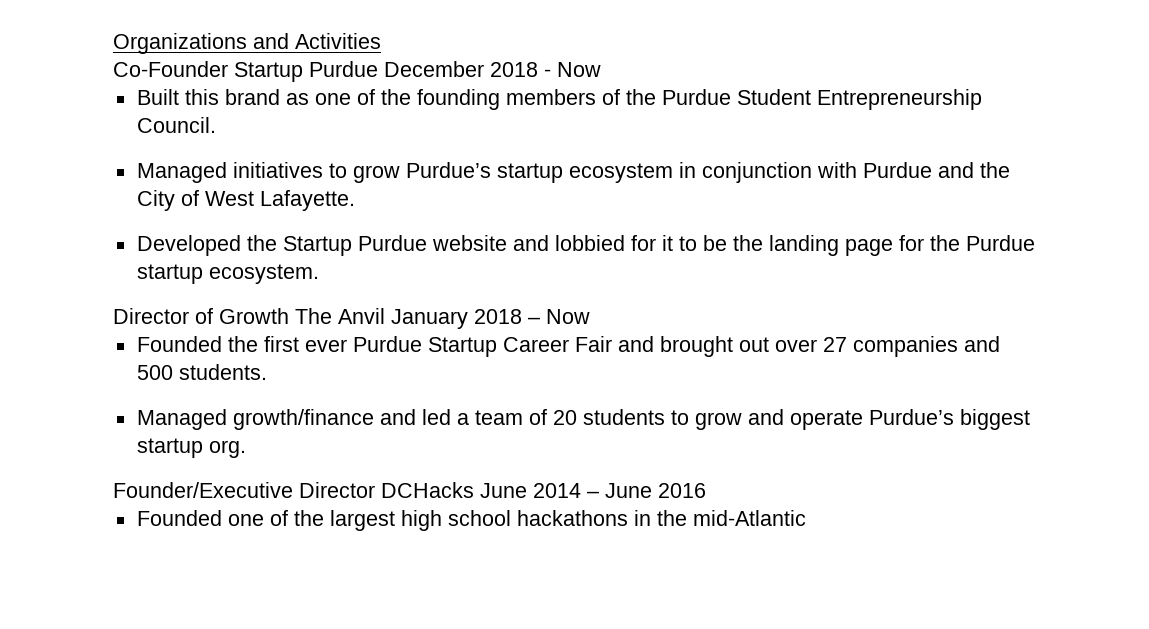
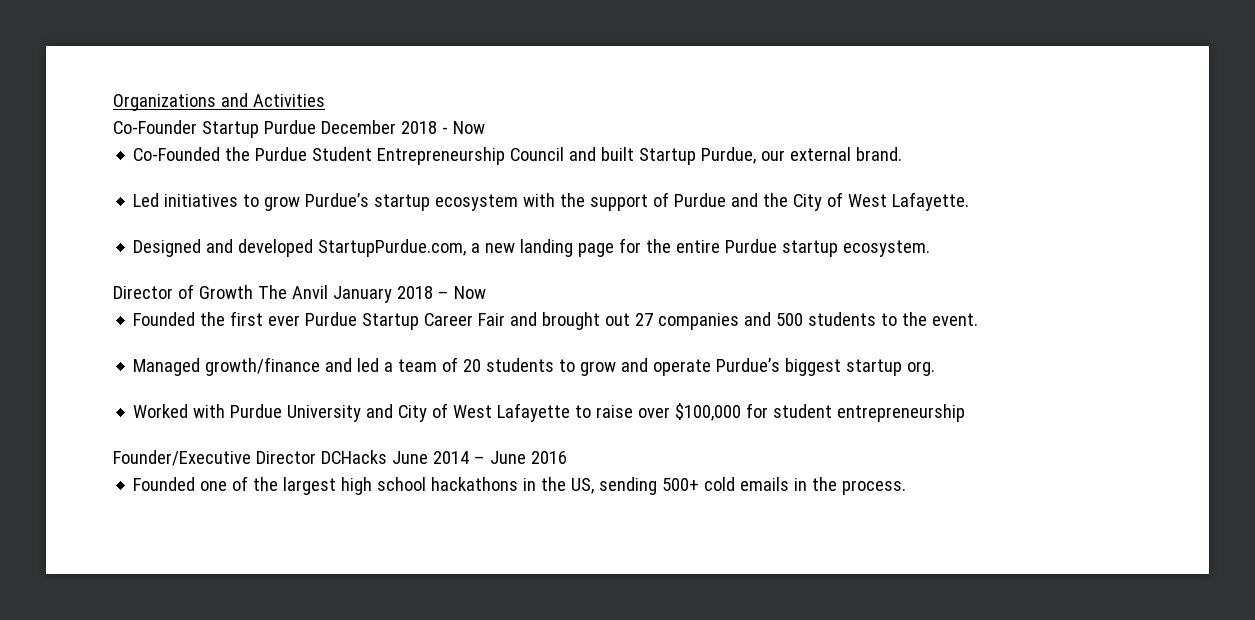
- Built this brand as one of the founding members of the Purdue Student Entrepreneurship Council.
- Managed initiatives to grow Purdue’s startup ecosystem in conjunction with Purdue and the City of West Lafayette.
+ Co-Founded the Purdue Student Entrepreneurship Council and built Startup Purdue, our external brand.
+ Led initiatives to grow Purdue’s startup ecosystem with the support of Purdue and the City of West Lafayette.
- Developed the Startup Purdue website and lobbied for it to be the landing page for the Purdue startup ecosystem.
+ Designed and developed StartupPurdue.com, a new landing page for the entire Purdue startup ecosystem.
- Founded the first ever Purdue Startup Career Fair and brought out over 27 companies and 500 students.
+ Founded the first ever Purdue Startup Career Fair and brought out 27 companies and 500 students to the event.
+ Worked with Purdue University and City of West Lafayette to raise over $100,000 for student entrepreneurship
- Founded one of the largest high school hackathons in the mid-Atlantic
+ Founded one of the largest high school hackathons in the US, sending 500+ cold emails in the process.

